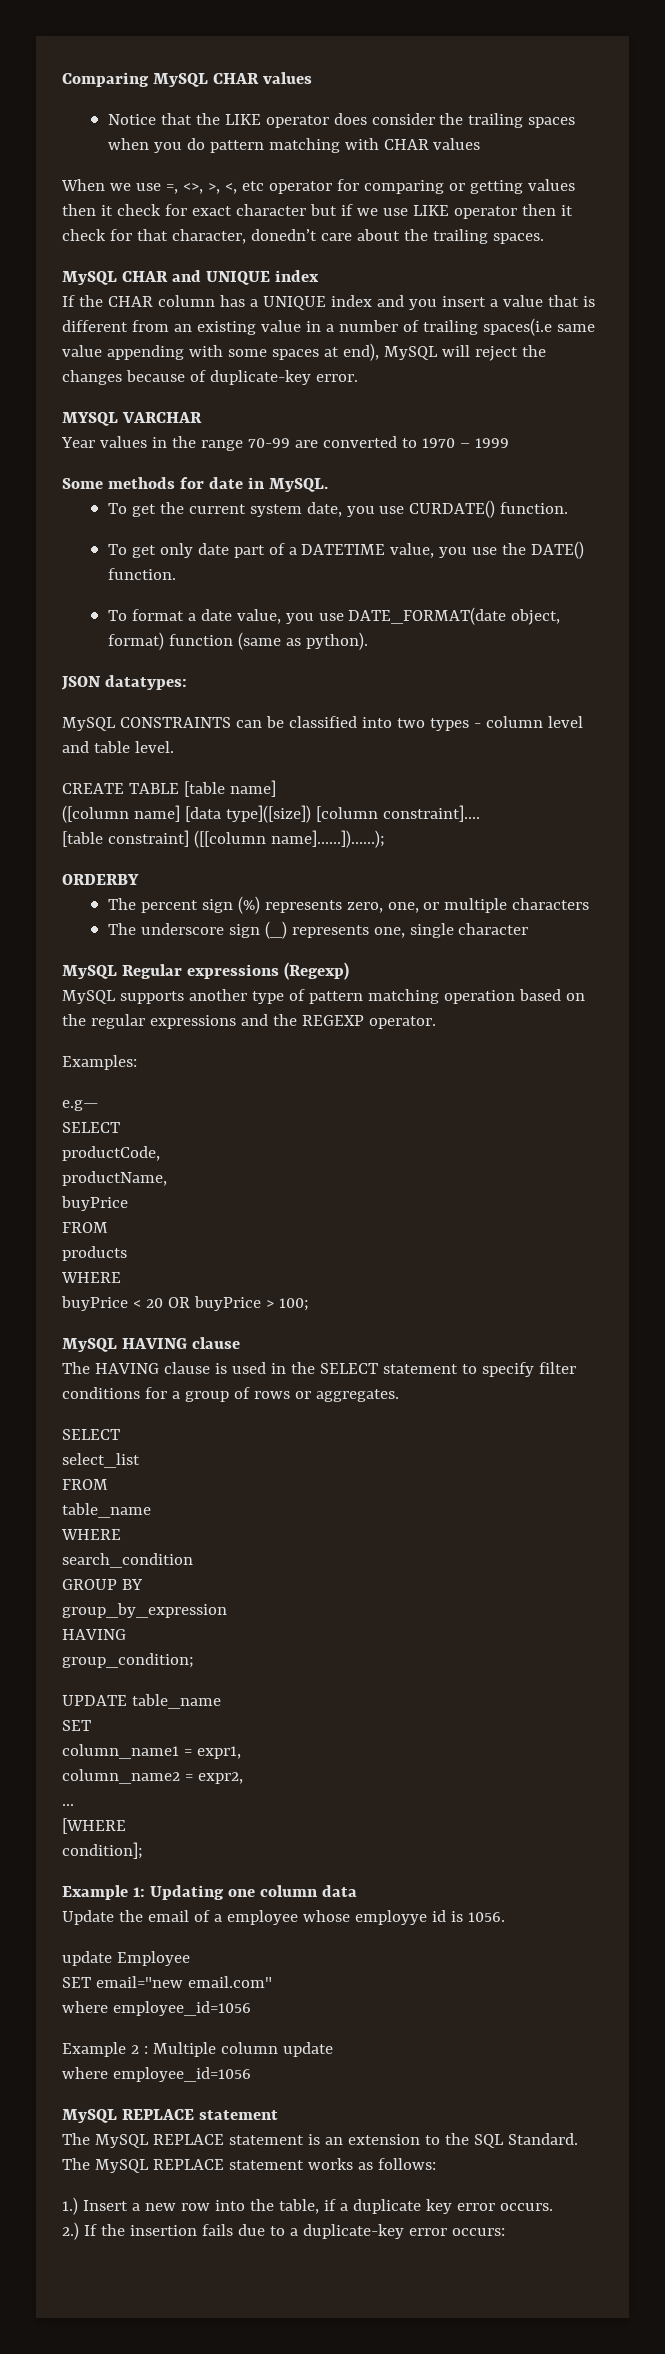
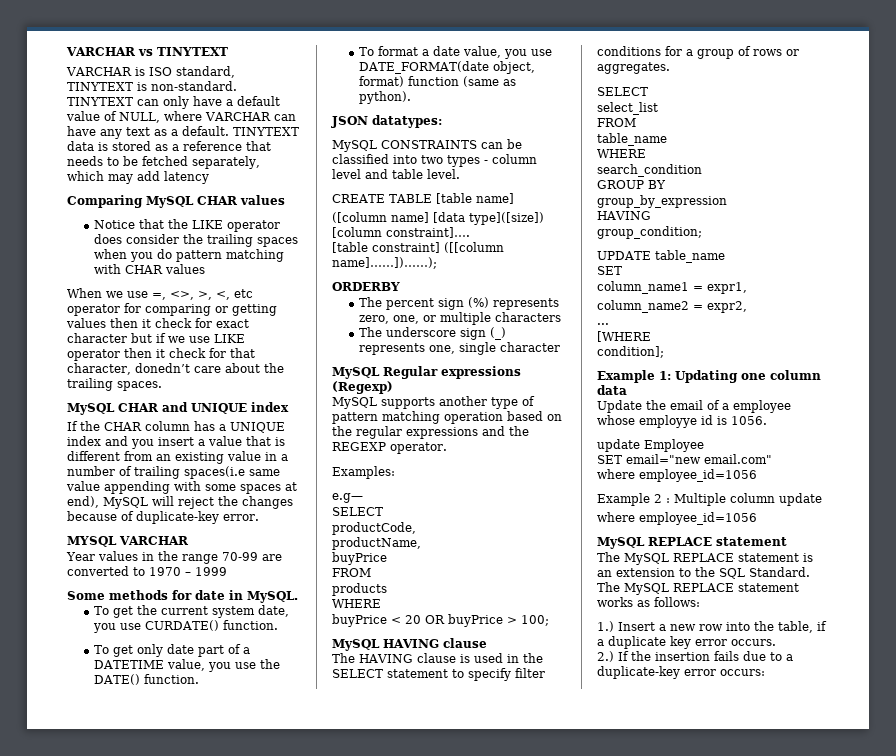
+ VARCHAR vs TINYTEXT
+ VARCHAR is ISO standard, TINYTEXT is non-standard. TINYTEXT can only have a default value of NULL, where VARCHAR can have any text as a default. TINYTEXT data is stored as a reference that needs to be fetched separately, which may add latency

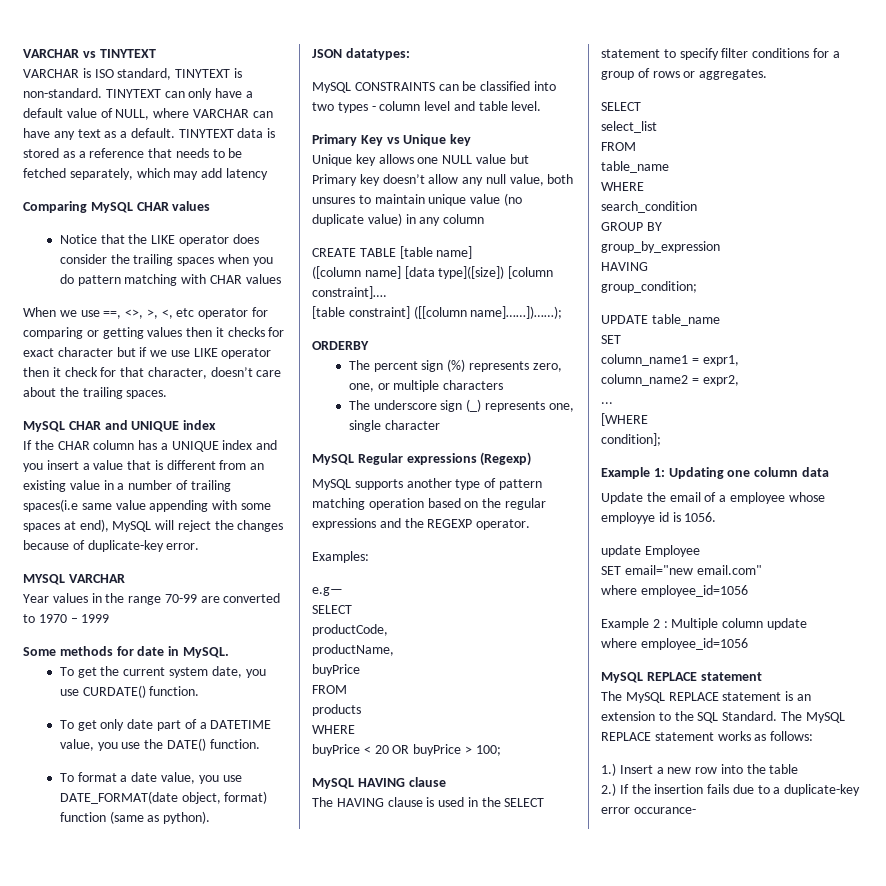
- When we use =, <>, >, <, etc operator for comparing or getting values then it check for exact character but if we use LIKE operator then it check for that character, donedn’t care about the trailing spaces.
+ When we use ==, <>, >, <, etc operator for comparing or getting values then it checks for exact character but if we use LIKE operator then it check for that character, doesn’t care about the trailing spaces.
+ Primary Key vs Unique key
+ Unique key allows one NULL value but Primary key doesn’t allow any null value, both unsures to maintain unique value (no duplicate value) in any column
- 1.) Insert a new row into the table, if a duplicate key error occurs.
+ 1.) Insert a new row into the table
- 2.) If the insertion fails due to a duplicate-key error occurs:
+ 2.) If the insertion fails due to a duplicate-key error occurance-

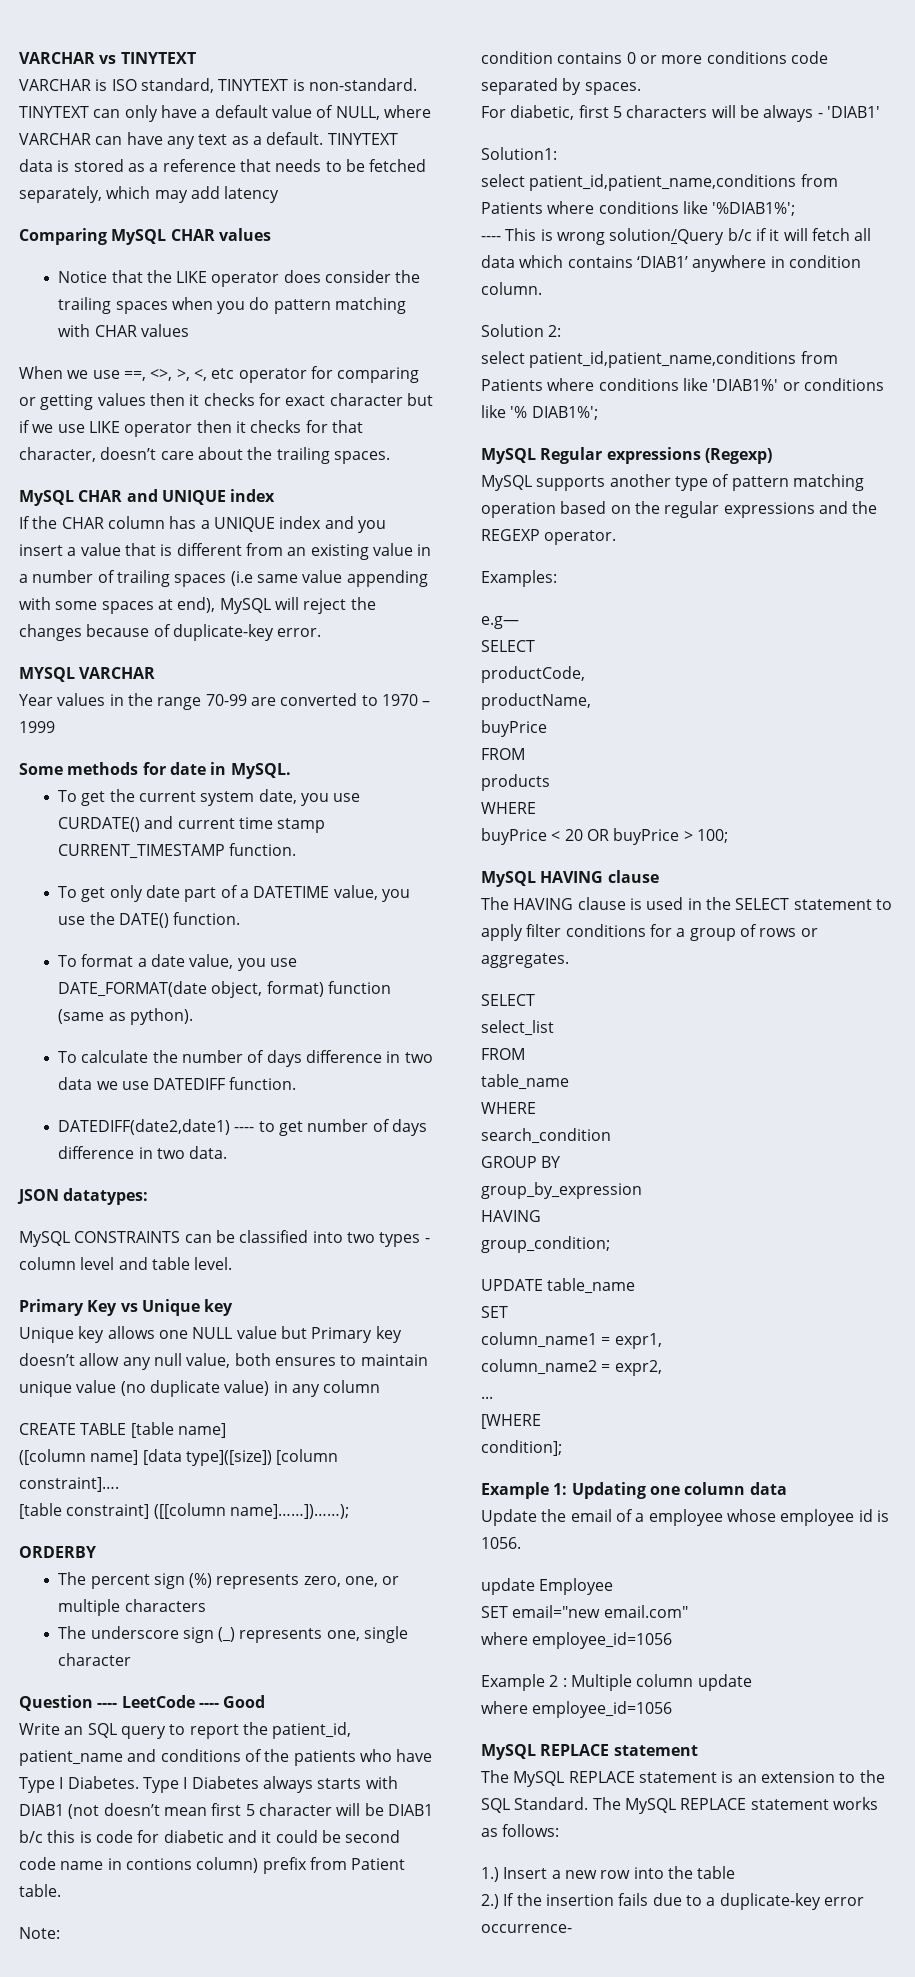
- When we use ==, <>, >, <, etc operator for comparing or getting values then it checks for exact character but if we use LIKE operator then it check for that character, doesn’t care about the trailing spaces.
+ When we use ==, <>, >, <, etc operator for comparing or getting values then it checks for exact character but if we use LIKE operator then it checks for that character, doesn’t care about the trailing spaces.
- If the CHAR column has a UNIQUE index and you insert a value that is different from an existing value in a number of trailing spaces(i.e same value appending with some spaces at end), MySQL will reject the changes because of duplicate-key error.
+ If the CHAR column has a UNIQUE index and you insert a value that is different from an existing value in a number of trailing spaces (i.e same value appending with some spaces at end), MySQL will reject the changes because of duplicate-key error.
- To get the current system date, you use CURDATE() function.
+ To get the current system date, you use CURDATE() and current time stamp CURRENT_TIMESTAMP function.
+ To calculate the number of days difference in two data we use DATEDIFF function.
+ DATEDIFF(date2,date1) ---- to get number of days difference in two data.
- Unique key allows one NULL value but Primary key doesn’t allow any null value, both unsures to maintain unique value (no duplicate value) in any column
+ Unique key allows one NULL value but Primary key doesn’t allow any null value, both ensures to maintain unique value (no duplicate value) in any column
+ Question ---- LeetCode ---- Good
+ Write an SQL query to report the patient_id, patient_name and conditions of the patients who have Type I Diabetes. Type I Diabetes always starts with DIAB1 (not doesn’t mean first 5 character will be DIAB1 b/c this is code for diabetic and it could be second code name in contions column) prefix from Patient table.
+ Note:
+ condition contains 0 or more conditions code separated by spaces.
+ For diabetic, first 5 characters will be always - 'DIAB1'
+ Solution1:
+ select patient_id,patient_name,conditions from Patients where conditions like '%DIAB1%';
+ ---- This is wrong solution/Query b/c if it will fetch all data which contains ‘DIAB1’ anywhere in condition column.
+ Solution 2:
+ select patient_id,patient_name,conditions from Patients where conditions like 'DIAB1%' or conditions like '% DIAB1%';
- The HAVING clause is used in the SELECT statement to specify filter conditions for a group of rows or aggregates.
+ The HAVING clause is used in the SELECT statement to apply filter conditions for a group of rows or aggregates.
- Update the email of a employee whose employye id is 1056.
+ Update the email of a employee whose employee id is 1056.
- 2.) If the insertion fails due to a duplicate-key error occurance-
+ 2.) If the insertion fails due to a duplicate-key error occurrence-

